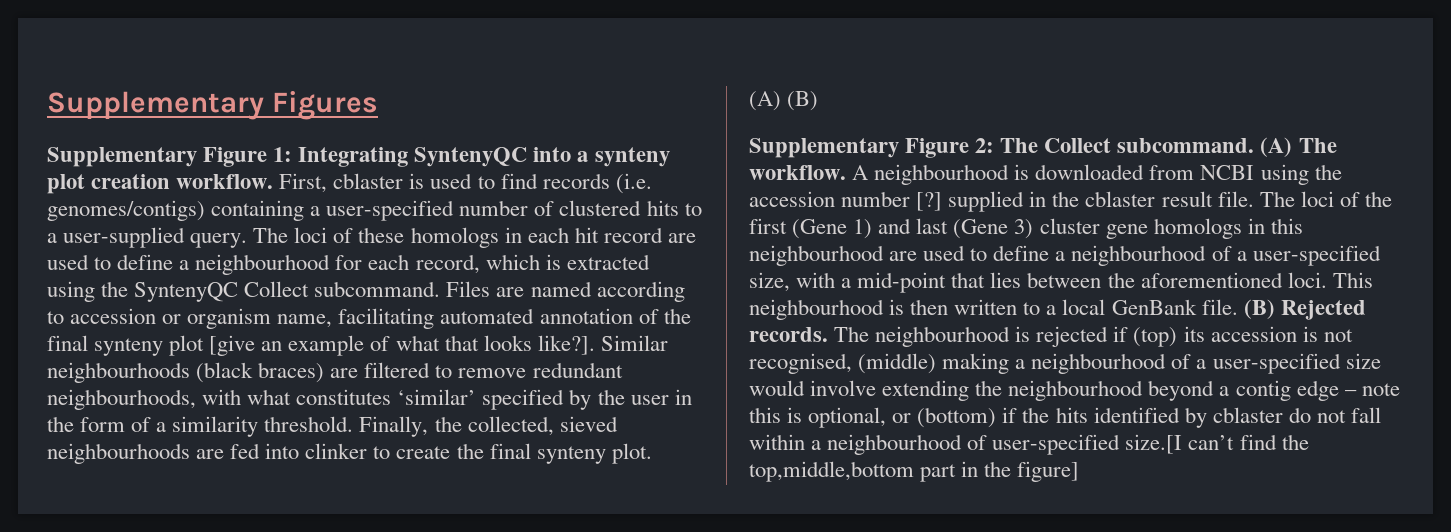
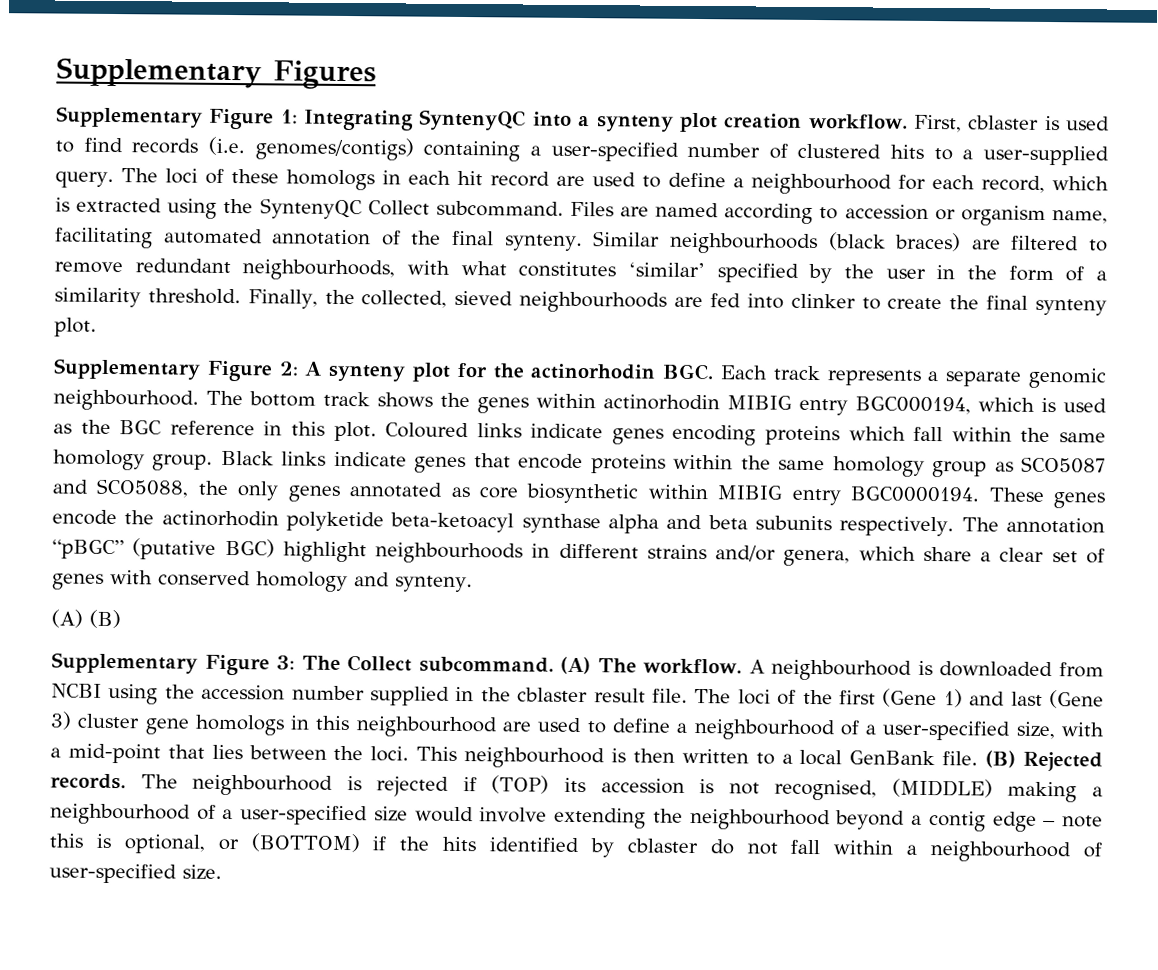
- Files are named according to accession or organism name, facilitating automated annotation of the final synteny plot [give an example of what that looks like?].
+ Files are named according to accession or organism name, facilitating automated annotation of the final synteny.
+ Supplementary Figure 2: A synteny plot for the actinorhodin BGC. Each track represents a separate genomic neighbourhood. The bottom track shows the genes within actinorhodin MIBIG entry BGC000194, which is used as the BGC reference in this plot. Coloured links indicate genes encoding proteins which fall within the same homology group. Black links indicate genes that encode proteins within the same homology group as SCO5087 and SCO5088, the only genes annotated as core biosynthetic within MIBIG entry BGC0000194. These genes encode the actinorhodin polyketide beta-ketoacyl synthase alpha and beta subunits respectively. The annotation “pBGC” (putative BGC) highlight neighbourhoods in different strains and/or genera, which share a clear set of genes with conserved homology and synteny.
- Supplementary Figure 2: The Collect subcommand.
+ Supplementary Figure 3: The Collect subcommand.
- A neighbourhood is downloaded from NCBI using the accession number [?] supplied in the cblaster result file.
+ A neighbourhood is downloaded from NCBI using the accession number supplied in the cblaster result file.
- The loci of the first (Gene 1) and last (Gene 3) cluster gene homologs in this neighbourhood are used to define a neighbourhood of a user-specified size, with a mid-point that lies between the aforementioned loci.
+ The loci of the first (Gene 1) and last (Gene 3) cluster gene homologs in this neighbourhood are used to define a neighbourhood of a user-specified size, with a mid-point that lies between the loci.
- The neighbourhood is rejected if (top) its accession is not recognised, (middle) making a neighbourhood of a user-specified size would involve extending the neighbourhood beyond a contig edge – note this is optional, or (bottom) if the hits identified by cblaster do not fall within a neighbourhood of user-specified size.[I can’t find the top,middle,bottom part in the figure]
+ The neighbourhood is rejected if (TOP) its accession is not recognised, (MIDDLE) making a neighbourhood of a user-specified size would involve extending the neighbourhood beyond a contig edge – note this is optional, or (BOTTOM) if the hits identified by cblaster do not fall within a neighbourhood of user-specified size.

